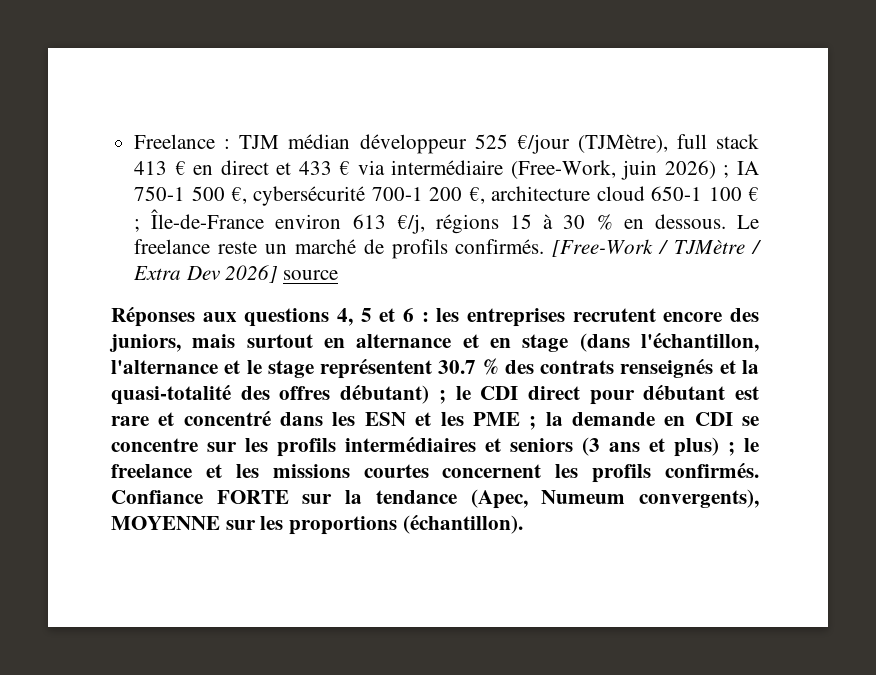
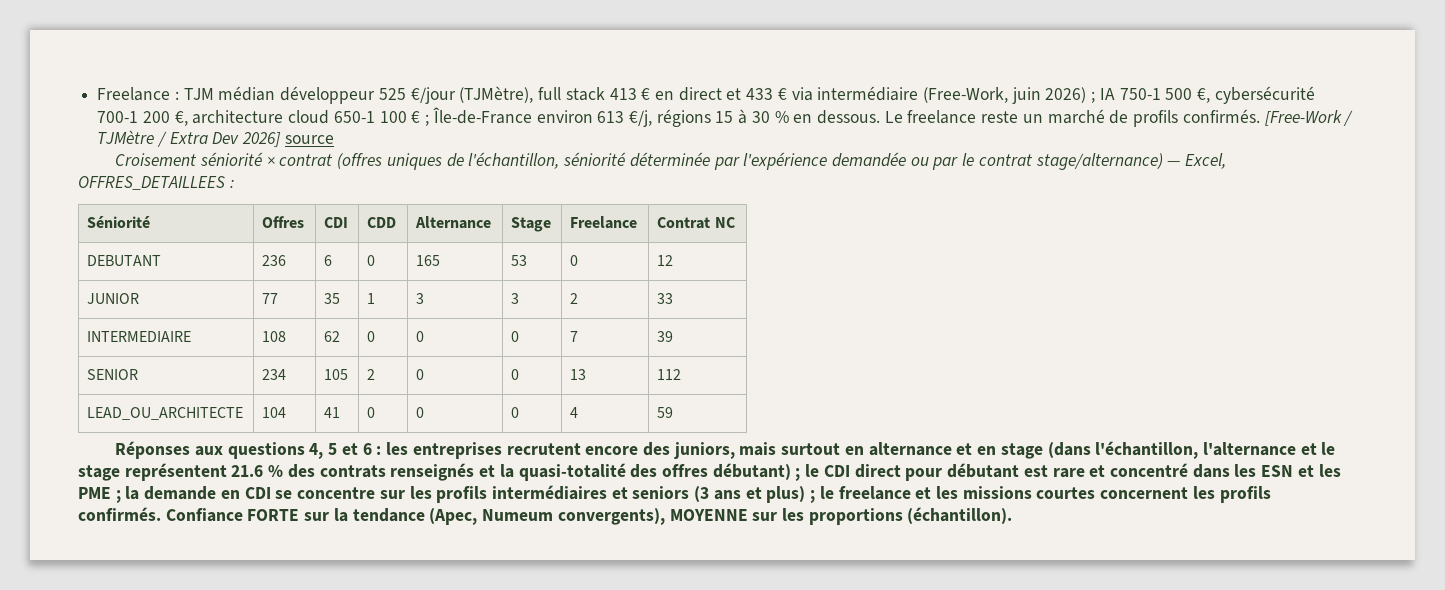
+ Croisement séniorité × contrat (offres uniques de l'échantillon, séniorité déterminée par l'expérience demandée ou par le contrat stage/alternance) — Excel, OFFRES_DETAILLEES :
+ Séniorité | Offres | CDI | CDD | Alternance | Stage | Freelance | Contrat NC
+ DEBUTANT | 236 | 6 | 0 | 165 | 53 | 0 | 12
+ JUNIOR | 77 | 35 | 1 | 3 | 3 | 2 | 33
+ INTERMEDIAIRE | 108 | 62 | 0 | 0 | 0 | 7 | 39
+ SENIOR | 234 | 105 | 2 | 0 | 0 | 13 | 112
+ LEAD_OU_ARCHITECTE | 104 | 41 | 0 | 0 | 0 | 4 | 59
- les entreprises recrutent encore des juniors, mais surtout en alternance et en stage (dans l'échantillon, l'alternance et le stage représentent 30.7 % des contrats renseignés et la quasi-totalité des offres débutant) ;
+ les entreprises recrutent encore des juniors, mais surtout en alternance et en stage (dans l'échantillon, l'alternance et le stage représentent 21.6 % des contrats renseignés et la quasi-totalité des offres débutant) ;

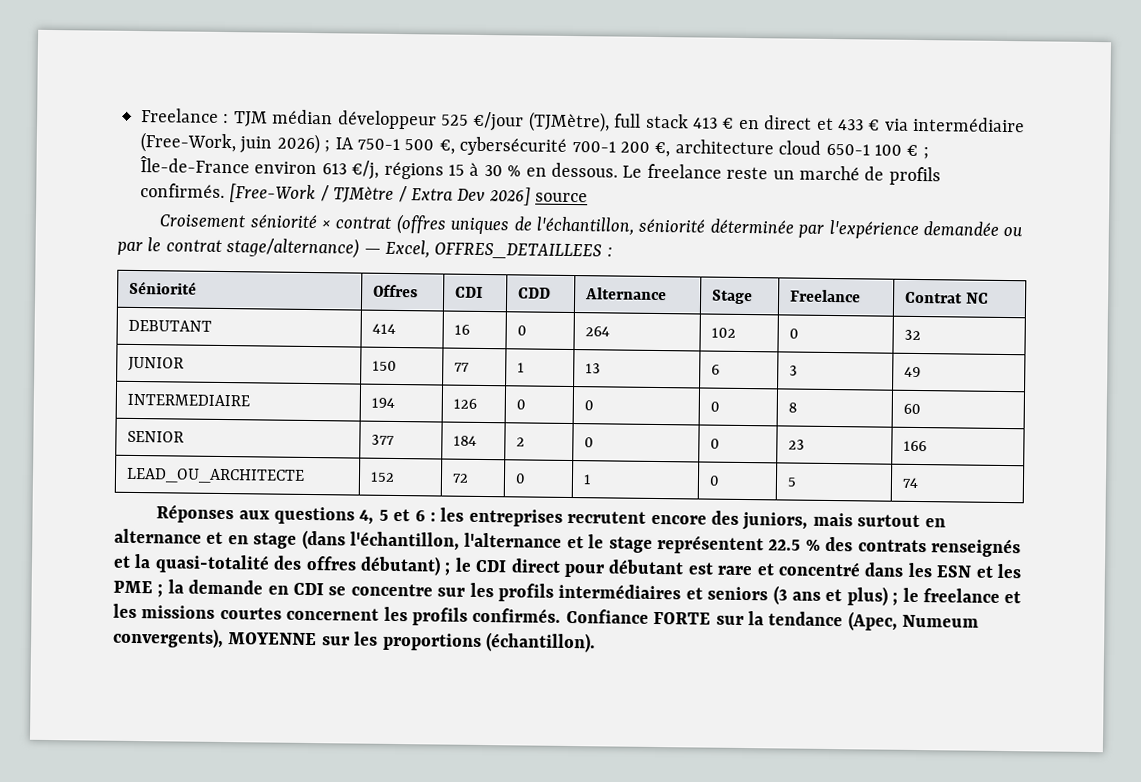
- DEBUTANT | 236 | 6 | 0 | 165 | 53 | 0 | 12
- JUNIOR | 77 | 35 | 1 | 3 | 3 | 2 | 33
+ DEBUTANT | 414 | 16 | 0 | 264 | 102 | 0 | 32
+ JUNIOR | 150 | 77 | 1 | 13 | 6 | 3 | 49
- INTERMEDIAIRE | 108 | 62 | 0 | 0 | 0 | 7 | 39
+ INTERMEDIAIRE | 194 | 126 | 0 | 0 | 0 | 8 | 60
- SENIOR | 234 | 105 | 2 | 0 | 0 | 13 | 112
+ SENIOR | 377 | 184 | 2 | 0 | 0 | 23 | 166
- LEAD_OU_ARCHITECTE | 104 | 41 | 0 | 0 | 0 | 4 | 59
+ LEAD_OU_ARCHITECTE | 152 | 72 | 0 | 1 | 0 | 5 | 74
- les entreprises recrutent encore des juniors, mais surtout en alternance et en stage (dans l'échantillon, l'alternance et le stage représentent 21.6 % des contrats renseignés et la quasi-totalité des offres débutant) ;
+ les entreprises recrutent encore des juniors, mais surtout en alternance et en stage (dans l'échantillon, l'alternance et le stage représentent 22.5 % des contrats renseignés et la quasi-totalité des offres débutant) ;

